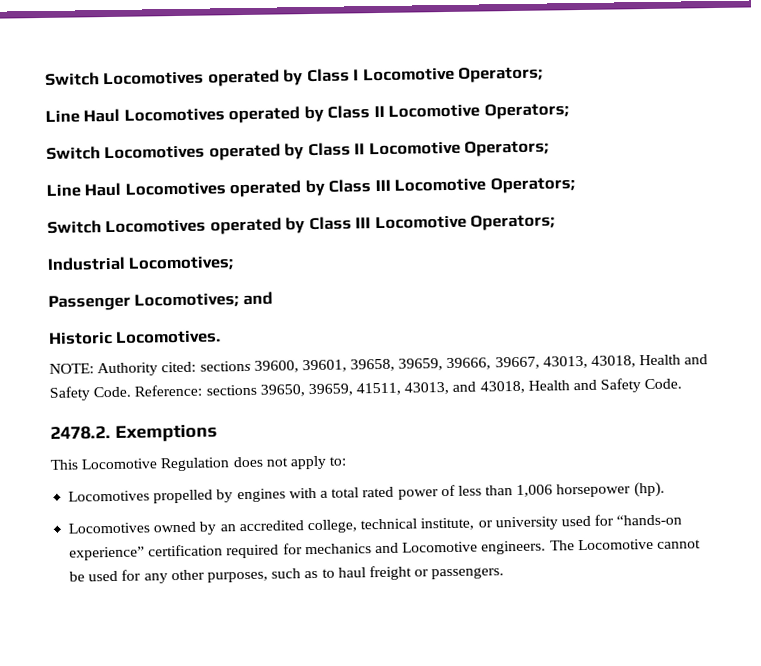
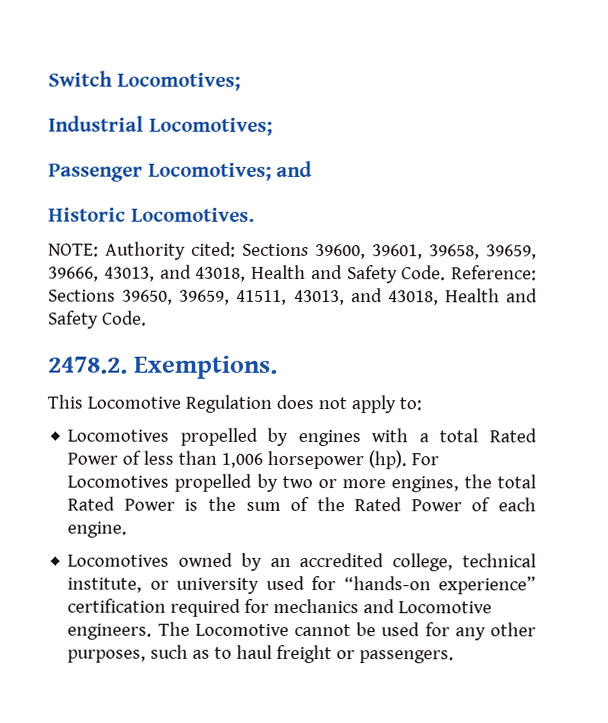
- Switch Locomotives operated by Class I Locomotive Operators;
- Line Haul Locomotives operated by Class II Locomotive Operators;
- Switch Locomotives operated by Class II Locomotive Operators;
- Line Haul Locomotives operated by Class III Locomotive Operators;
- Switch Locomotives operated by Class III Locomotive Operators;
+ Switch Locomotives;
- NOTE: Authority cited: sections 39600, 39601, 39658, 39659, 39666, 39667, 43013, 43018, Health and Safety Code.
+ NOTE: Authority cited: Sections 39600, 39601, 39658, 39659, 39666, 43013, and 43018, Health and Safety Code.
- Reference: sections 39650, 39659, 41511, 43013, and 43018, Health and Safety Code.
+ Reference: Sections 39650, 39659, 41511, 43013, and 43018, Health and Safety Code.
- 2478.2. Exemptions
+ 2478.2. Exemptions.
- Locomotives propelled by engines with a total rated power of less than 1,006 horsepower (hp).
+ Locomotives propelled by engines with a total Rated Power of less than 1,006 horsepower (hp). For Locomotives propelled by two or more engines, the total Rated Power is the sum of the Rated Power of each engine.

